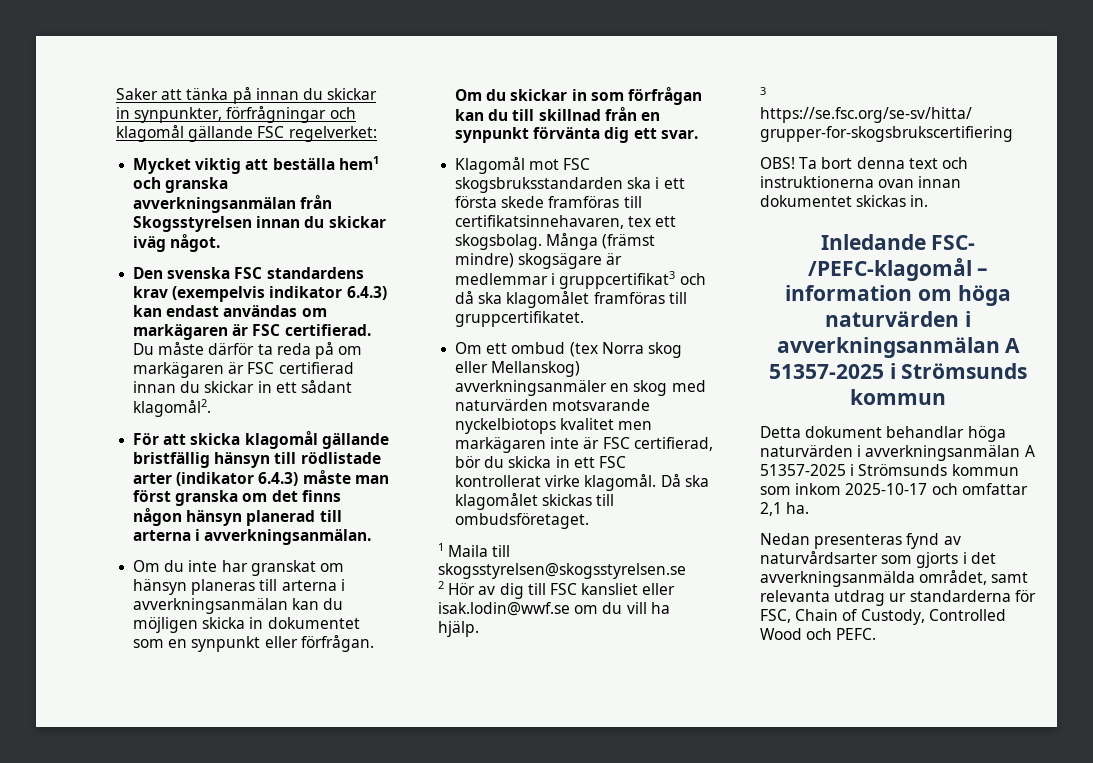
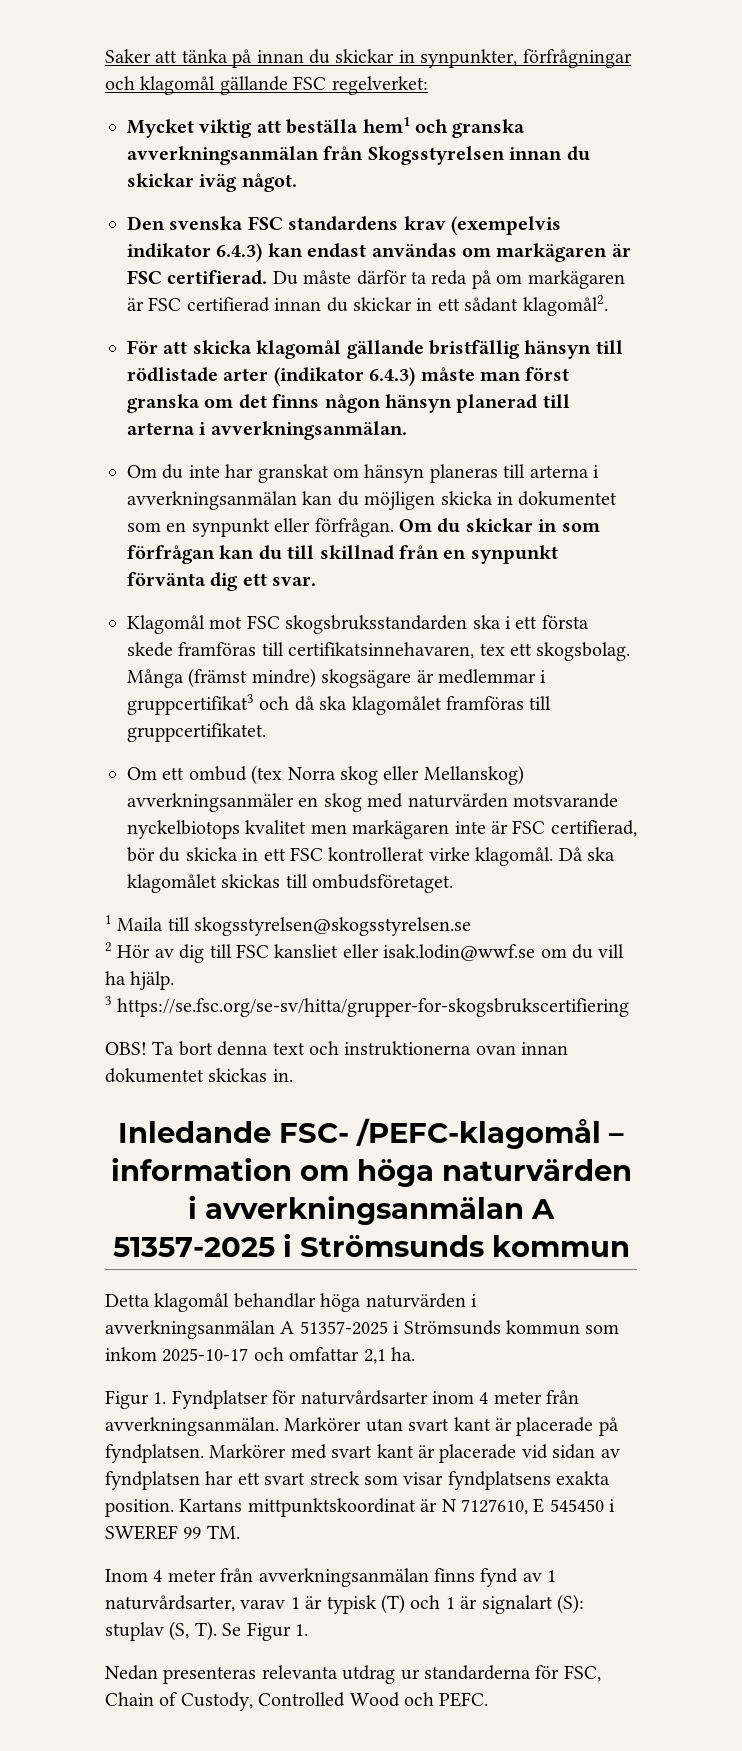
- Detta dokument behandlar höga naturvärden i avverkningsanmälan A 51357-2025 i Strömsunds kommun som inkom 2025-10-17 och omfattar 2,1 ha.
+ Detta klagomål behandlar höga naturvärden i avverkningsanmälan A 51357-2025 i Strömsunds kommun som inkom 2025-10-17 och omfattar 2,1 ha.
- Nedan presenteras fynd av naturvårdsarter som gjorts i det avverkningsanmälda området, samt relevanta utdrag ur standarderna för FSC, Chain of Custody, Controlled Wood och PEFC.
+ Figur 1. Fyndplatser för naturvårdsarter inom 4 meter från avverkningsanmälan. Markörer utan svart kant är placerade på fyndplatsen. Markörer med svart kant är placerade vid sidan av fyndplatsen har ett svart streck som visar fyndplatsens exakta position. Kartans mittpunktskoordinat är N 7127610, E 545450 i SWEREF 99 TM.
+ Inom 4 meter från avverkningsanmälan finns fynd av 1 naturvårdsarter, varav 1 är typisk (T) och 1 är signalart (S): stuplav (S, T). Se Figur 1.
+ Nedan presenteras relevanta utdrag ur standarderna för FSC, Chain of Custody, Controlled Wood och PEFC.

